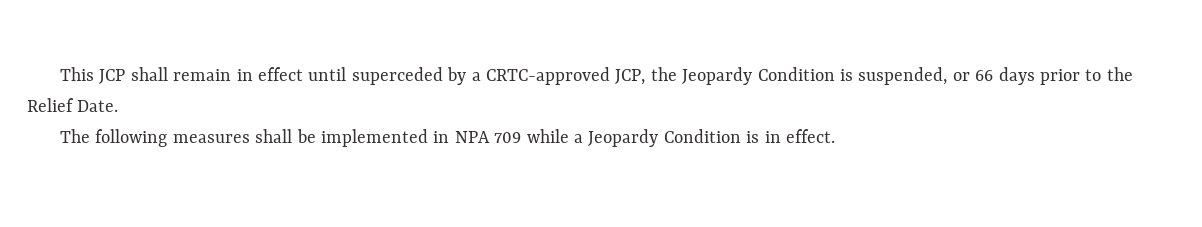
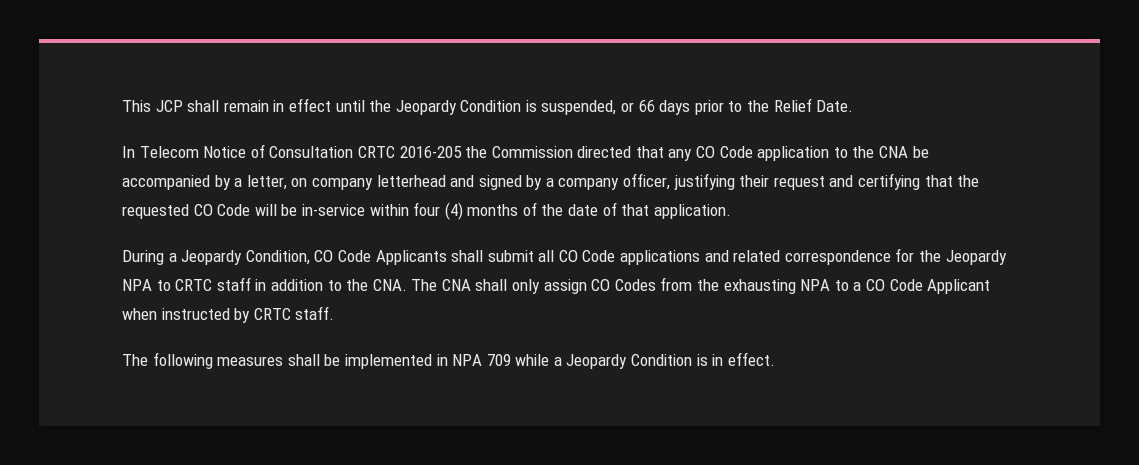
- This JCP shall remain in effect until superceded by a CRTC-approved JCP, the Jeopardy Condition is suspended, or 66 days prior to the Relief Date.
+ This JCP shall remain in effect until the Jeopardy Condition is suspended, or 66 days prior to the Relief Date.
+ In Telecom Notice of Consultation CRTC 2016-205 the Commission directed that any CO Code application to the CNA be accompanied by a letter, on company letterhead and signed by a company officer, justifying their request and certifying that the requested CO Code will be in-service within four (4) months of the date of that application.
+ During a Jeopardy Condition, CO Code Applicants shall submit all CO Code applications and related correspondence for the Jeopardy NPA to CRTC staff in addition to the CNA. The CNA shall only assign CO Codes from the exhausting NPA to a CO Code Applicant when instructed by CRTC staff.

